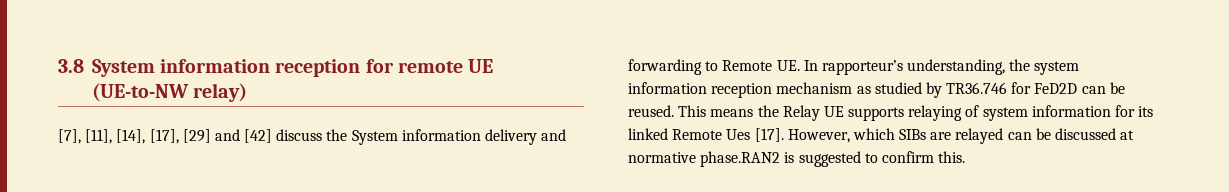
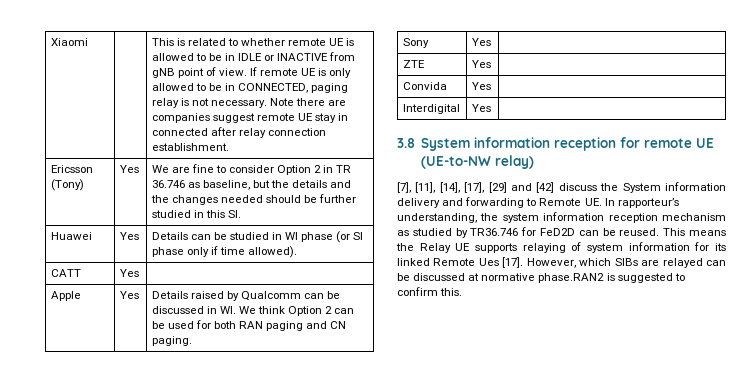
+ Xiaomi | | This is related to whether remote UE is allowed to be in IDLE or INACTIVE from gNB point of view. If remote UE is only allowed to be in CONNECTED, paging relay is not necessary. Note there are companies suggest remote UE stay in connected after relay connection establishment.
+ Ericsson (Tony) | Yes | We are fine to consider Option 2 in TR 36.746 as baseline, but the details and the changes needed should be further studied in this SI.
+ Huawei | Yes | Details can be studied in WI phase (or SI phase only if time allowed).
+ CATT | Yes |
+ Apple | Yes | Details raised by Qualcomm can be discussed in WI. We think Option 2 can be used for both RAN paging and CN paging.
+ Sony | Yes |
+ ZTE | Yes |
+ Convida | Yes |
+ Interdigital | Yes |

